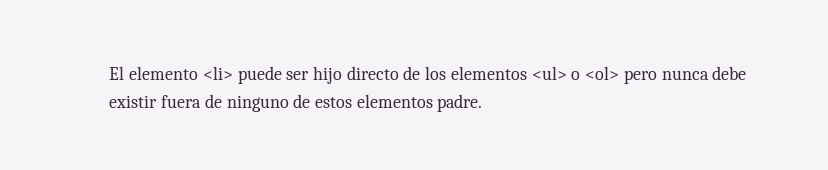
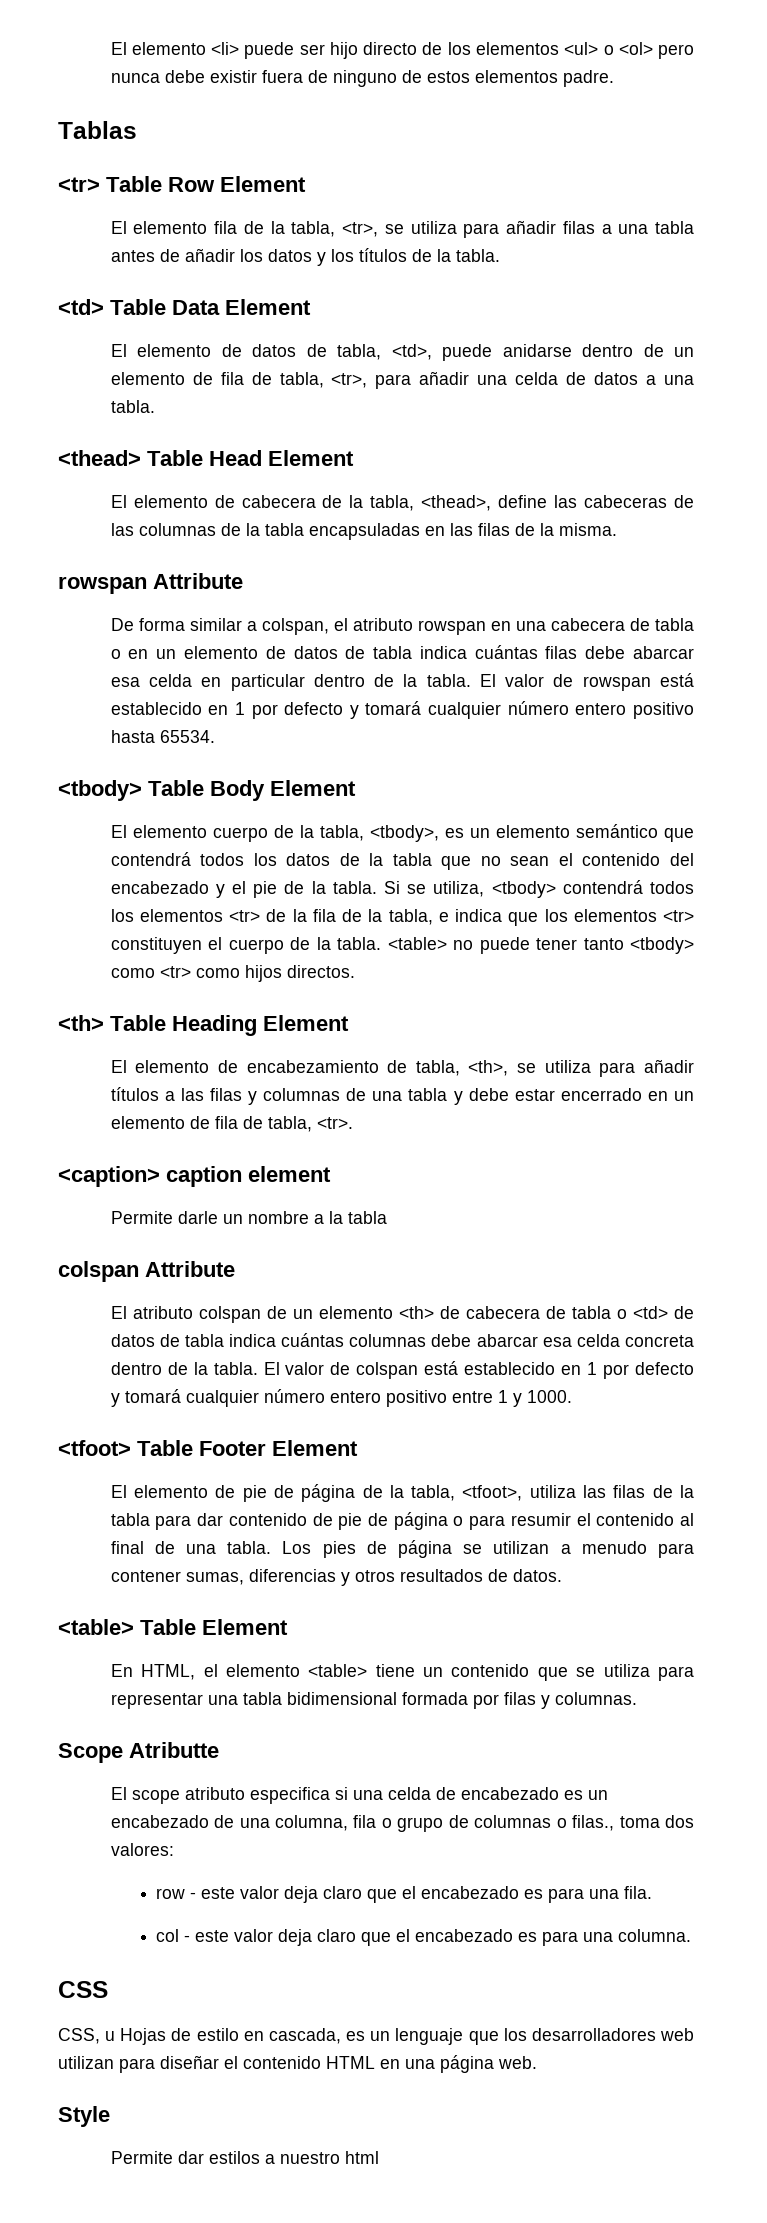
+ Tablas
+ <tr> Table Row Element
+ El elemento fila de la tabla, <tr>, se utiliza para añadir filas a una tabla antes de añadir los datos y los títulos de la tabla.
+ <td> Table Data Element
+ El elemento de datos de tabla, <td>, puede anidarse dentro de un elemento de fila de tabla, <tr>, para añadir una celda de datos a una tabla.
+ <thead> Table Head Element
+ El elemento de cabecera de la tabla, <thead>, define las cabeceras de las columnas de la tabla encapsuladas en las filas de la misma.
+ rowspan Attribute
+ De forma similar a colspan, el atributo rowspan en una cabecera de tabla o en un elemento de datos de tabla indica cuántas filas debe abarcar esa celda en particular dentro de la tabla. El valor de rowspan está establecido en 1 por defecto y tomará cualquier número entero positivo hasta 65534.
+ <tbody> Table Body Element
+ El elemento cuerpo de la tabla, <tbody>, es un elemento semántico que contendrá todos los datos de la tabla que no sean el contenido del encabezado y el pie de la tabla. Si se utiliza, <tbody> contendrá todos los elementos <tr> de la fila de la tabla, e indica que los elementos <tr> constituyen el cuerpo de la tabla. <table> no puede tener tanto <tbody> como <tr> como hijos directos.
+ <th> Table Heading Element
+ El elemento de encabezamiento de tabla, <th>, se utiliza para añadir títulos a las filas y columnas de una tabla y debe estar encerrado en un elemento de fila de tabla, <tr>.
+ <caption> caption element
+ Permite darle un nombre a la tabla
+ colspan Attribute
+ El atributo colspan de un elemento <th> de cabecera de tabla o <td> de datos de tabla indica cuántas columnas debe abarcar esa celda concreta dentro de la tabla. El valor de colspan está establecido en 1 por defecto y tomará cualquier número entero positivo entre 1 y 1000.
+ <tfoot> Table Footer Element
+ El elemento de pie de página de la tabla, <tfoot>, utiliza las filas de la tabla para dar contenido de pie de página o para resumir el contenido al final de una tabla. Los pies de página se utilizan a menudo para contener sumas, diferencias y otros resultados de datos.
+ <table> Table Element
+ En HTML, el elemento <table> tiene un contenido que se utiliza para representar una tabla bidimensional formada por filas y columnas.
+ Scope Atributte
+ El scope atributo especifica si una celda de encabezado es un encabezado de una columna, fila o grupo de columnas o filas., toma dos valores:
+ row - este valor deja claro que el encabezado es para una fila.
+ col - este valor deja claro que el encabezado es para una columna.
+ CSS
+ CSS, u Hojas de estilo en cascada, es un lenguaje que los desarrolladores web utilizan para diseñar el contenido HTML en una página web.
+ Style
+ Permite dar estilos a nuestro html

